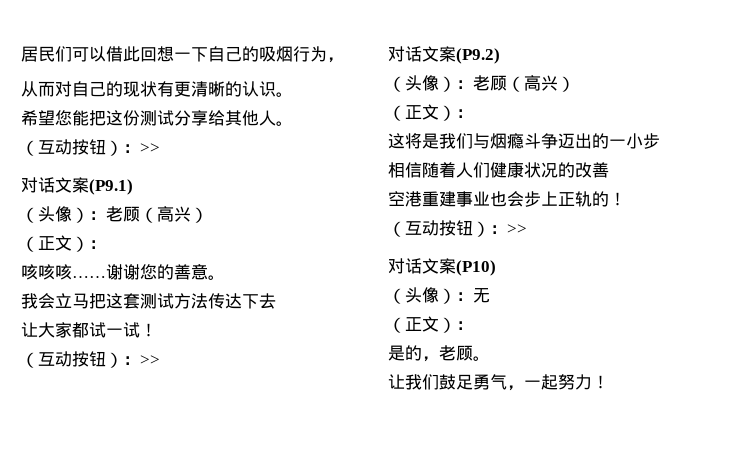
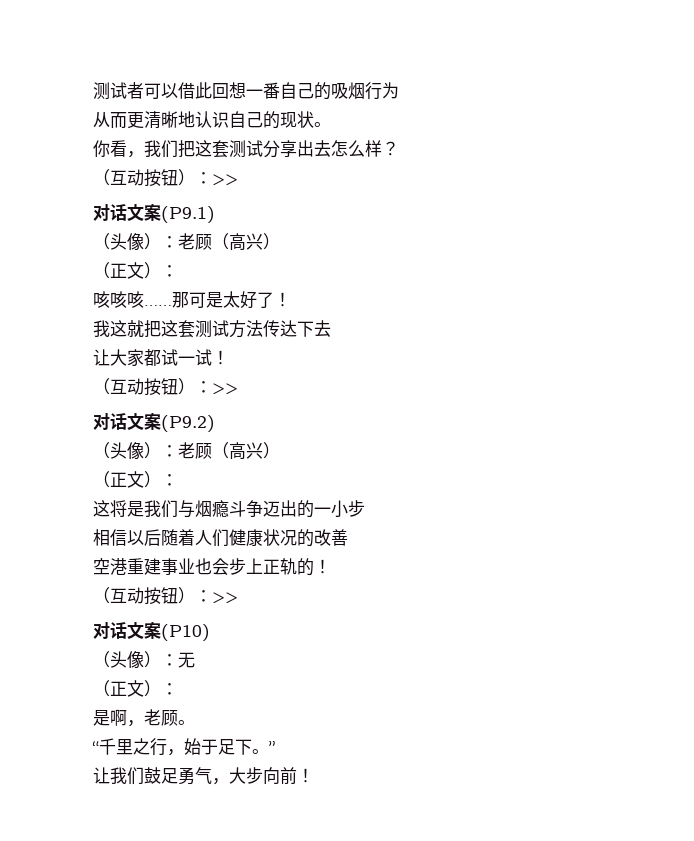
- 居民们可以借此回想一下自己的吸烟行为，
+ 测试者可以借此回想一番自己的吸烟行为
- 从而对自己的现状有更清晰的认识。
- 希望您能把这份测试分享给其他人。
+ 从而更清晰地认识自己的现状。
+ 你看，我们把这套测试分享出去怎么样？
- 谢谢您的善意。
- 我会立马把这套测试方法传达下去
+ 那可是太好了！
+ 我这就把这套测试方法传达下去
- 相信随着人们健康状况的改善
+ 相信以后随着人们健康状况的改善
- 是的，老顾。
+ 是啊，老顾。
+ “千里之行，始于足下。”
- 让我们鼓足勇气，一起努力！
+ 让我们鼓足勇气，大步向前！

